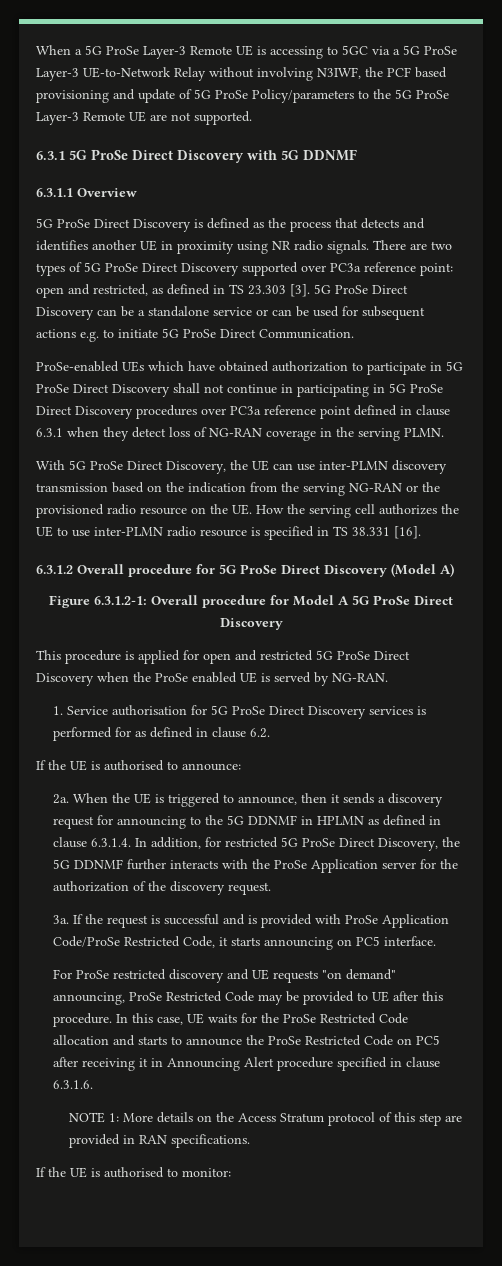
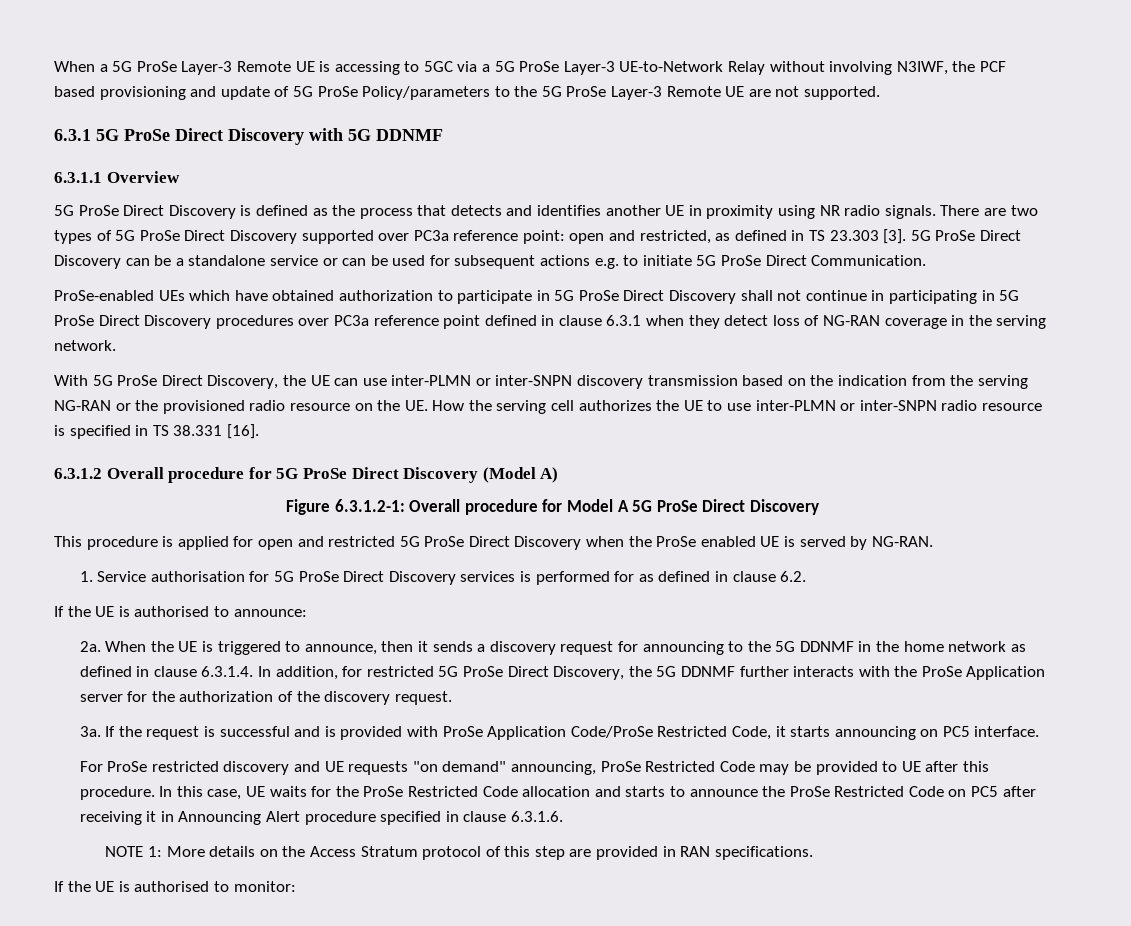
- ProSe-enabled UEs which have obtained authorization to participate in 5G ProSe Direct Discovery shall not continue in participating in 5G ProSe Direct Discovery procedures over PC3a reference point defined in clause 6.3.1 when they detect loss of NG-RAN coverage in the serving PLMN.
+ ProSe-enabled UEs which have obtained authorization to participate in 5G ProSe Direct Discovery shall not continue in participating in 5G ProSe Direct Discovery procedures over PC3a reference point defined in clause 6.3.1 when they detect loss of NG-RAN coverage in the serving network.
- With 5G ProSe Direct Discovery, the UE can use inter-PLMN discovery transmission based on the indication from the serving NG-RAN or the provisioned radio resource on the UE. How the serving cell authorizes the UE to use inter-PLMN radio resource is specified in TS 38.331 [16].
+ With 5G ProSe Direct Discovery, the UE can use inter-PLMN or inter-SNPN discovery transmission based on the indication from the serving NG-RAN or the provisioned radio resource on the UE. How the serving cell authorizes the UE to use inter-PLMN or inter-SNPN radio resource is specified in TS 38.331 [16].
- When the UE is triggered to announce, then it sends a discovery request for announcing to the 5G DDNMF in HPLMN as defined in clause 6.3.1.4. In addition, for restricted 5G ProSe Direct Discovery, the 5G DDNMF further interacts with the ProSe Application server for the authorization of the discovery request.
+ When the UE is triggered to announce, then it sends a discovery request for announcing to the 5G DDNMF in the home network as defined in clause 6.3.1.4. In addition, for restricted 5G ProSe Direct Discovery, the 5G DDNMF further interacts with the ProSe Application server for the authorization of the discovery request.

